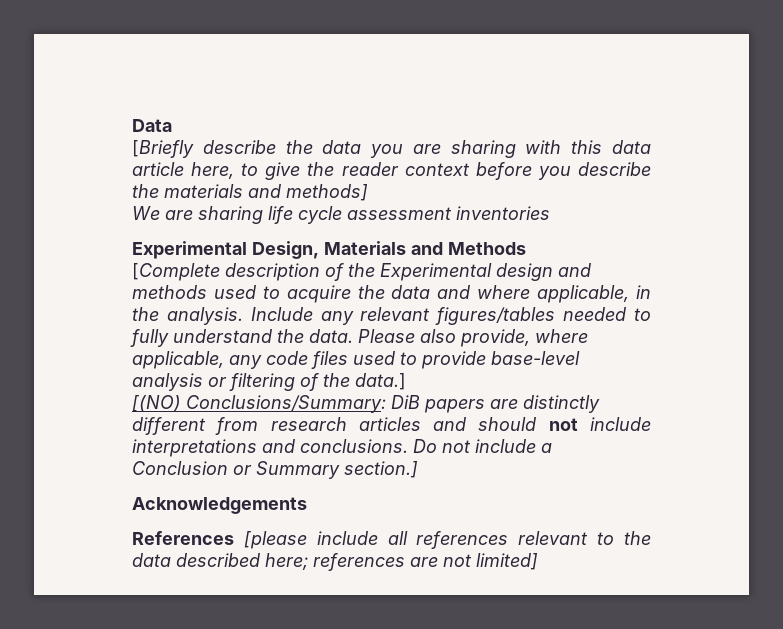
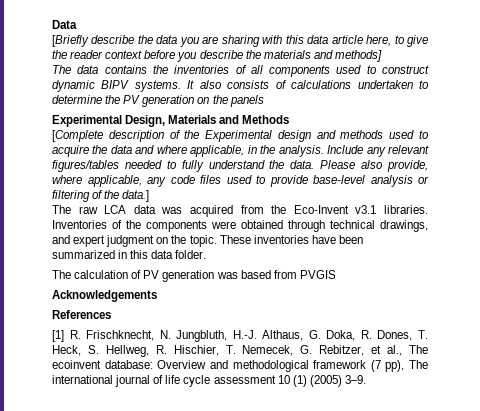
- We are sharing life cycle assessment inventories
+ The data contains the inventories of all components used to construct dynamic BIPV systems. It also consists of calculations undertaken to determine the PV generation on the panels
- [(NO) Conclusions/Summary: DiB papers are distinctly different from research articles and should not include interpretations and conclusions. Do not include a Conclusion or Summary section.]
+ The raw LCA data was acquired from the Eco-Invent v3.1 libraries. Inventories of the components were obtained through technical drawings, and expert judgment on the topic. These inventories have been summarized in this data folder.
+ The calculation of PV generation was based from PVGIS
  Acknowledgements
- References [please include all references relevant to the data described here; references are not limited]
+ References
+ [1] R. Frischknecht, N. Jungbluth, H.-J. Althaus, G. Doka, R. Dones, T. Heck, S. Hellweg, R. Hischier, T. Nemecek, G. Rebitzer, et al., The ecoinvent database: Overview and methodological framework (7 pp), The international journal of life cycle assessment 10 (1) (2005) 3–9.

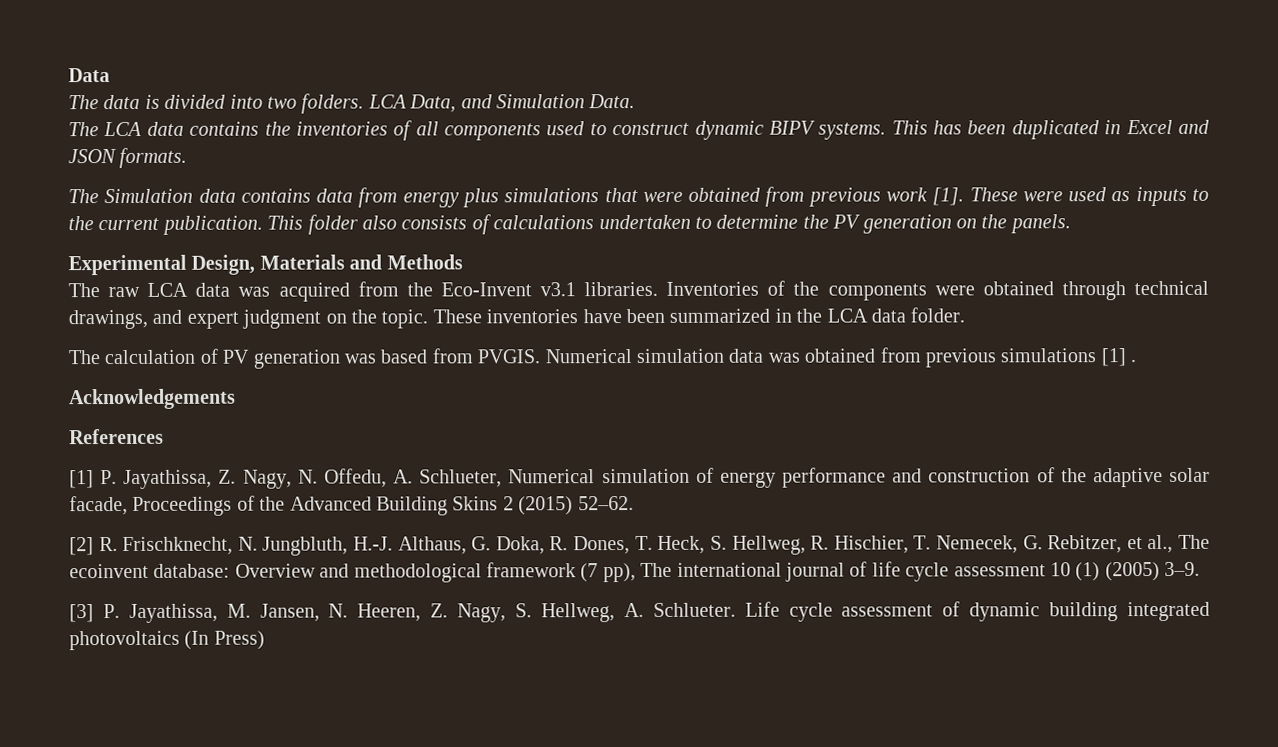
- [Briefly describe the data you are sharing with this data article here, to give the reader context before you describe the materials and methods]
- The data contains the inventories of all components used to construct dynamic BIPV systems.
+ The data is divided into two folders. LCA Data, and Simulation Data.
+ The LCA data contains the inventories of all components used to construct dynamic BIPV systems.
- It also consists of calculations undertaken to determine the PV generation on the panels
+ This has been duplicated in Excel and JSON formats.
+ The Simulation data contains data from energy plus simulations that were obtained from previous work [1]. These were used as inputs to the current publication. This folder also consists of calculations undertaken to determine the PV generation on the panels.
- [Complete description of the Experimental design and methods used to acquire the data and where applicable, in the analysis. Include any relevant figures/tables needed to fully understand the data. Please also provide, where applicable, any code files used to provide base-level analysis or filtering of the data.]
- These inventories have been summarized in this data folder.
+ These inventories have been summarized in the LCA data folder.
- The calculation of PV generation was based from PVGIS
+ The calculation of PV generation was based from PVGIS. Numerical simulation data was obtained from previous simulations [1] .
  Acknowledgements
  References
- [1] R. Frischknecht, N. Jungbluth, H.-J. Althaus, G. Doka, R. Dones, T. Heck, S. Hellweg, R. Hischier, T. Nemecek, G. Rebitzer, et al., The ecoinvent database: Overview and methodological framework (7 pp), The international journal of life cycle assessment 10 (1) (2005) 3–9.
+ [1] P. Jayathissa, Z. Nagy, N. Offedu, A. Schlueter, Numerical simulation of energy performance and construction of the adaptive solar facade, Proceedings of the Advanced Building Skins 2 (2015) 52–62.
+ [2] R. Frischknecht, N. Jungbluth, H.-J. Althaus, G. Doka, R. Dones, T. Heck, S. Hellweg, R. Hischier, T. Nemecek, G. Rebitzer, et al., The ecoinvent database: Overview and methodological framework (7 pp), The international journal of life cycle assessment 10 (1) (2005) 3–9.
+ [3] P. Jayathissa, M. Jansen, N. Heeren, Z. Nagy, S. Hellweg, A. Schlueter. Life cycle assessment of dynamic building integrated photovoltaics (In Press)

